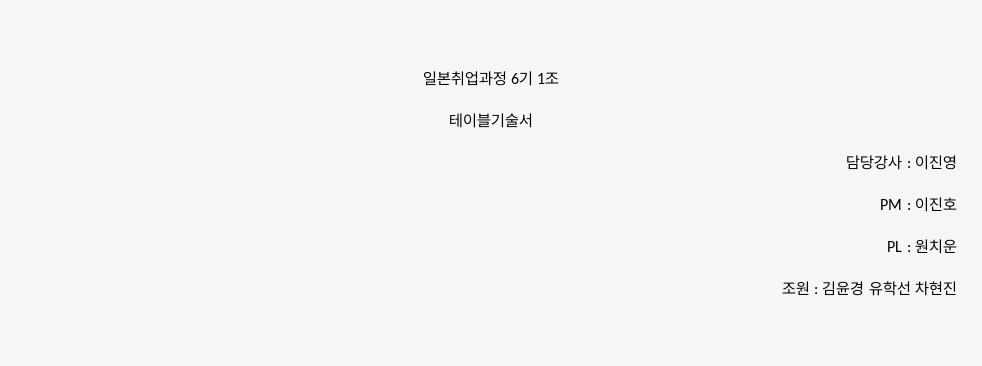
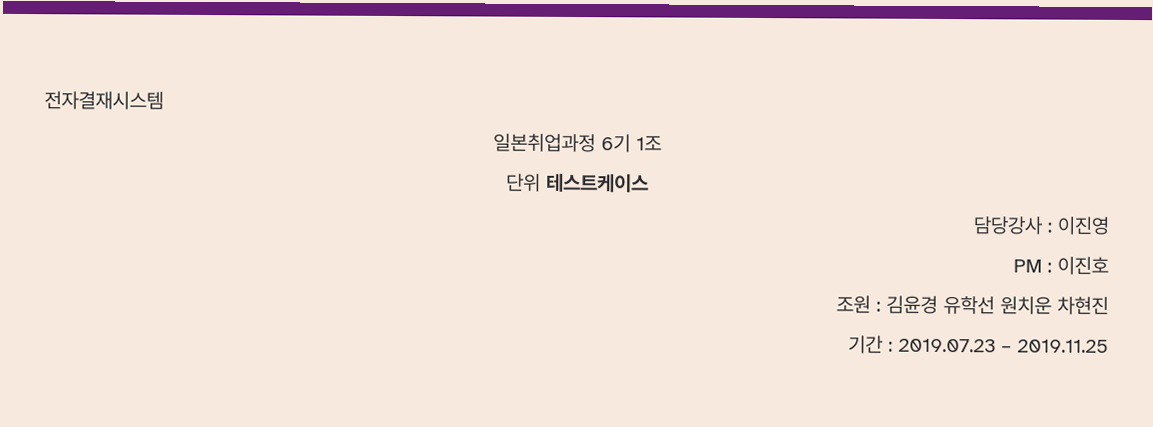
+ 전자결재시스템
- 테이블기술서
+ 단위 테스트케이스
- PL : 원치운
- 조원 : 김윤경 유학선 차현진
+ 조원 : 김윤경 유학선 원치운 차현진
+ 기간 : 2019.07.23 – 2019.11.25

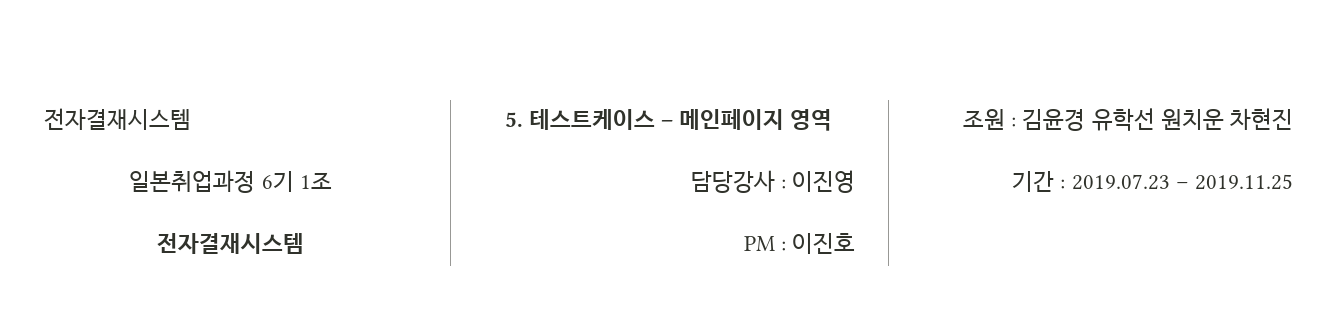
  일본취업과정 6기 1조
- 단위 테스트케이스
+ 전자결재시스템
+ 5. 테스트케이스 – 메인페이지 영역

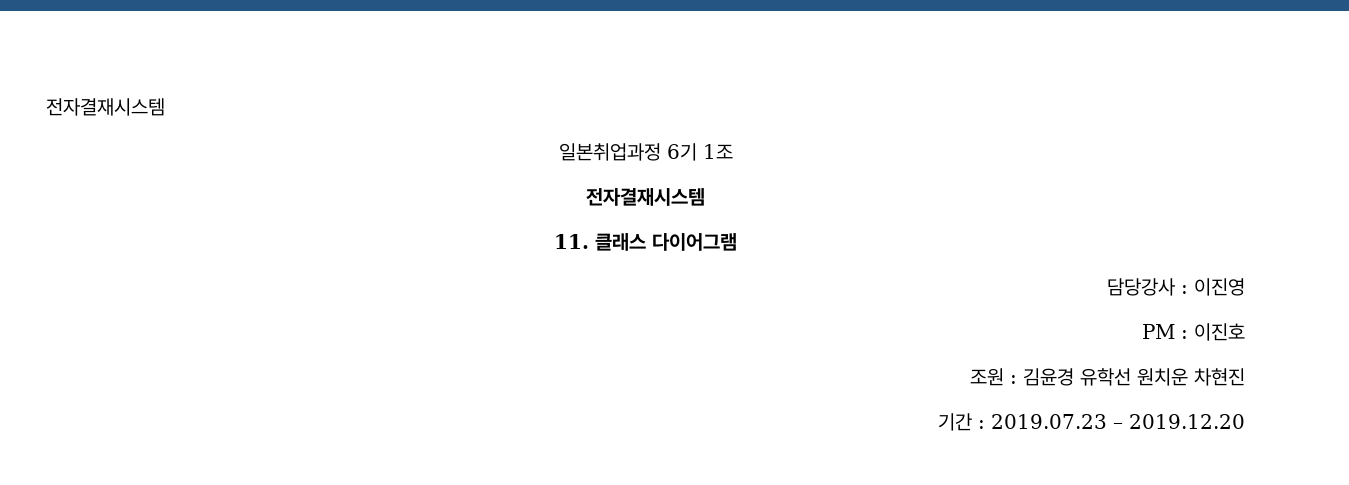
- 5. 테스트케이스 – 메인페이지 영역
+ 11. 클래스 다이어그램
- 기간 : 2019.07.23 – 2019.11.25
+ 기간 : 2019.07.23 – 2019.12.20

